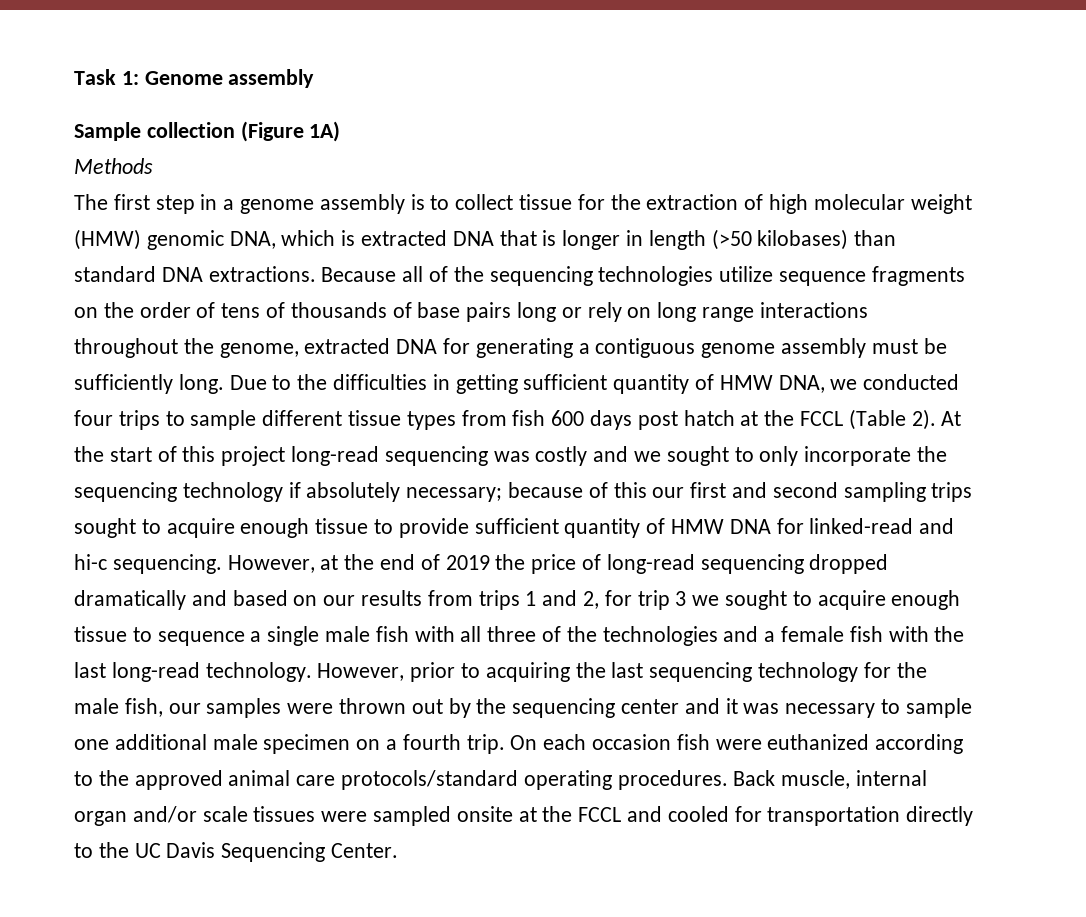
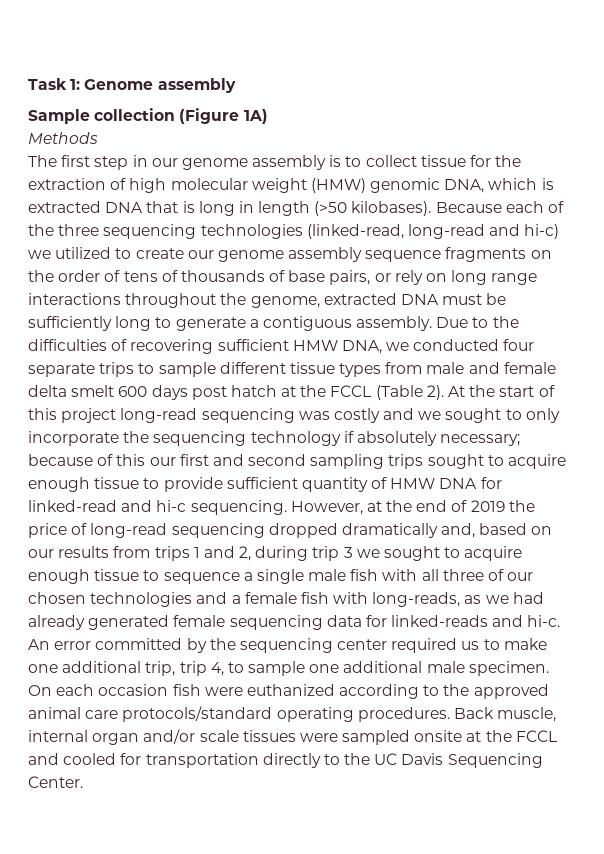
- The first step in a genome assembly is to collect tissue for the extraction of high molecular weight (HMW) genomic DNA, which is extracted DNA that is longer in length (>50 kilobases) than standard DNA extractions. Because all of the sequencing technologies utilize sequence fragments on the order of tens of thousands of base pairs long or rely on long range interactions throughout the genome, extracted DNA for generating a contiguous genome assembly must be sufficiently long. Due to the difficulties in getting sufficient quantity of HMW DNA, we conducted four trips to sample different tissue types from fish 600 days post hatch at the FCCL (Table 2).
+ The first step in our genome assembly is to collect tissue for the extraction of high molecular weight (HMW) genomic DNA, which is extracted DNA that is long in length (>50 kilobases). Because each of the three sequencing technologies (linked-read, long-read and hi-c) we utilized to create our genome assembly sequence fragments on the order of tens of thousands of base pairs, or rely on long range interactions throughout the genome, extracted DNA must be sufficiently long to generate a contiguous assembly. Due to the difficulties of recovering sufficient HMW DNA, we conducted four separate trips to sample different tissue types from male and female delta smelt 600 days post hatch at the FCCL (Table 2).
- However, at the end of 2019 the price of long-read sequencing dropped dramatically and based on our results from trips 1 and 2, for trip 3 we sought to acquire enough tissue to sequence a single male fish with all three of the technologies and a female fish with the last long-read technology. However, prior to acquiring the last sequencing technology for the male fish, our samples were thrown out by the sequencing center and it was necessary to sample one additional male specimen on a fourth trip.
+ However, at the end of 2019 the price of long-read sequencing dropped dramatically and, based on our results from trips 1 and 2, during trip 3 we sought to acquire enough tissue to sequence a single male fish with all three of our chosen technologies and a female fish with long-reads, as we had already generated female sequencing data for linked-reads and hi-c. An error committed by the sequencing center required us to make one additional trip, trip 4, to sample one additional male specimen.

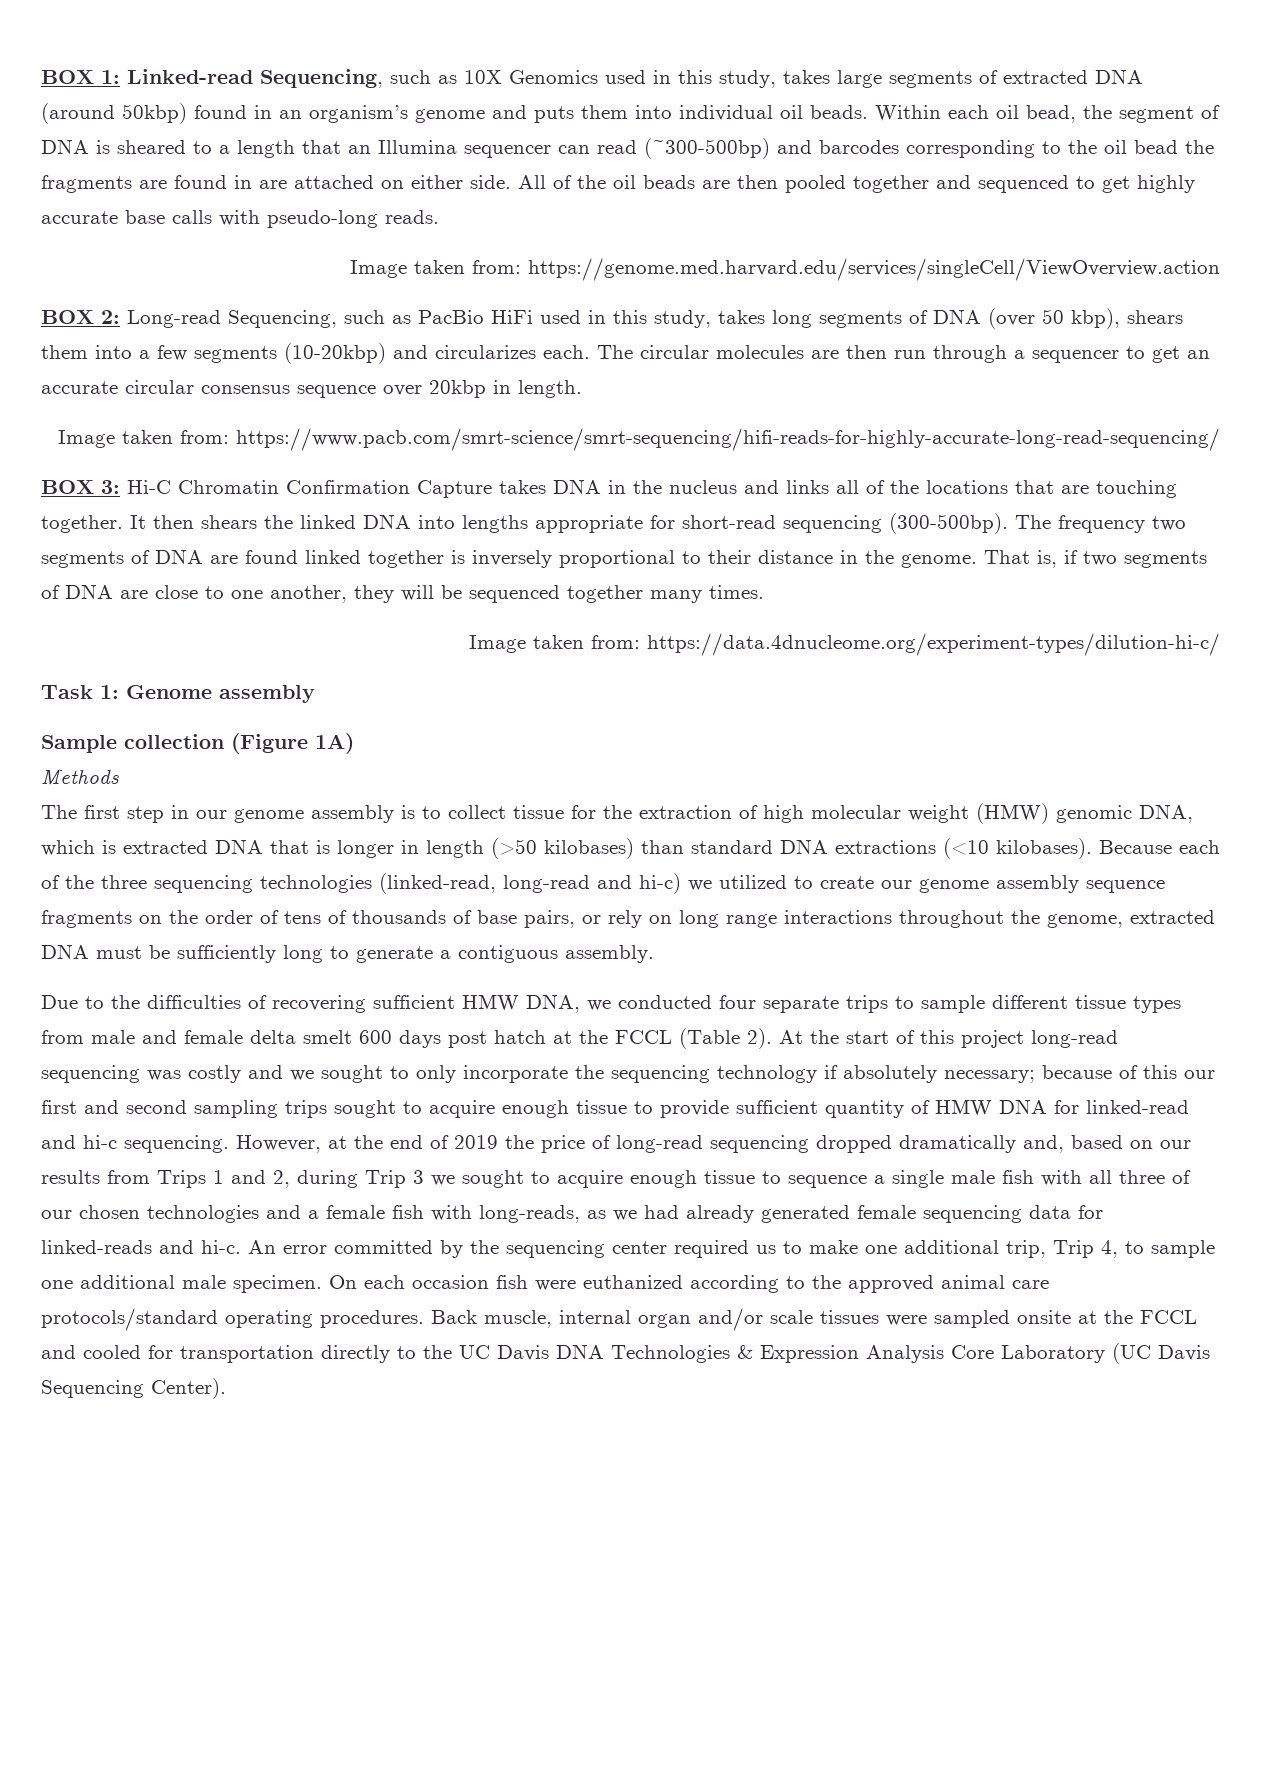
+ BOX 1: Linked-read Sequencing, such as 10X Genomics used in this study, takes large segments of extracted DNA (around 50kbp) found in an organism’s genome and puts them into individual oil beads. Within each oil bead, the segment of DNA is sheared to a length that an Illumina sequencer can read (~300-500bp) and barcodes corresponding to the oil bead the fragments are found in are attached on either side. All of the oil beads are then pooled together and sequenced to get highly accurate base calls with pseudo-long reads.
+ Image taken from: https://genome.med.harvard.edu/services/singleCell/ViewOverview.action
+ BOX 2: Long-read Sequencing, such as PacBio HiFi used in this study, takes long segments of DNA (over 50 kbp), shears them into a few segments (10-20kbp) and circularizes each. The circular molecules are then run through a sequencer to get an accurate circular consensus sequence over 20kbp in length.
+ Image taken from: https://www.pacb.com/smrt-science/smrt-sequencing/hifi-reads-for-highly-accurate-long-read-sequencing/
+ BOX 3: Hi-C Chromatin Confirmation Capture takes DNA in the nucleus and links all of the locations that are touching together. It then shears the linked DNA into lengths appropriate for short-read sequencing (300-500bp). The frequency two segments of DNA are found linked together is inversely proportional to their distance in the genome. That is, if two segments of DNA are close to one another, they will be sequenced together many times.
+ Image taken from: https://data.4dnucleome.org/experiment-types/dilution-hi-c/
- The first step in our genome assembly is to collect tissue for the extraction of high molecular weight (HMW) genomic DNA, which is extracted DNA that is long in length (>50 kilobases).
+ The first step in our genome assembly is to collect tissue for the extraction of high molecular weight (HMW) genomic DNA, which is extracted DNA that is longer in length (>50 kilobases) than standard DNA extractions (<10 kilobases).
- Because each of the three sequencing technologies (linked-read, long-read and hi-c) we utilized to create our genome assembly sequence fragments on the order of tens of thousands of base pairs, or rely on long range interactions throughout the genome, extracted DNA must be sufficiently long to generate a contiguous assembly. Due to the difficulties of recovering sufficient HMW DNA, we conducted four separate trips to sample different tissue types from male and female delta smelt 600 days post hatch at the FCCL (Table 2).
+ Because each of the three sequencing technologies (linked-read, long-read and hi-c) we utilized to create our genome assembly sequence fragments on the order of tens of thousands of base pairs, or rely on long range interactions throughout the genome, extracted DNA must be sufficiently long to generate a contiguous assembly.
+ Due to the difficulties of recovering sufficient HMW DNA, we conducted four separate trips to sample different tissue types from male and female delta smelt 600 days post hatch at the FCCL (Table 2).
- However, at the end of 2019 the price of long-read sequencing dropped dramatically and, based on our results from trips 1 and 2, during trip 3 we sought to acquire enough tissue to sequence a single male fish with all three of our chosen technologies and a female fish with long-reads, as we had already generated female sequencing data for linked-reads and hi-c.
+ However, at the end of 2019 the price of long-read sequencing dropped dramatically and, based on our results from Trips 1 and 2, during Trip 3 we sought to acquire enough tissue to sequence a single male fish with all three of our chosen technologies and a female fish with long-reads, as we had already generated female sequencing data for linked-reads and hi-c.
- An error committed by the sequencing center required us to make one additional trip, trip 4, to sample one additional male specimen.
+ An error committed by the sequencing center required us to make one additional trip, Trip 4, to sample one additional male specimen.
- Back muscle, internal organ and/or scale tissues were sampled onsite at the FCCL and cooled for transportation directly to the UC Davis Sequencing Center.
+ Back muscle, internal organ and/or scale tissues were sampled onsite at the FCCL and cooled for transportation directly to the UC Davis DNA Technologies & Expression Analysis Core Laboratory (UC Davis Sequencing Center).

